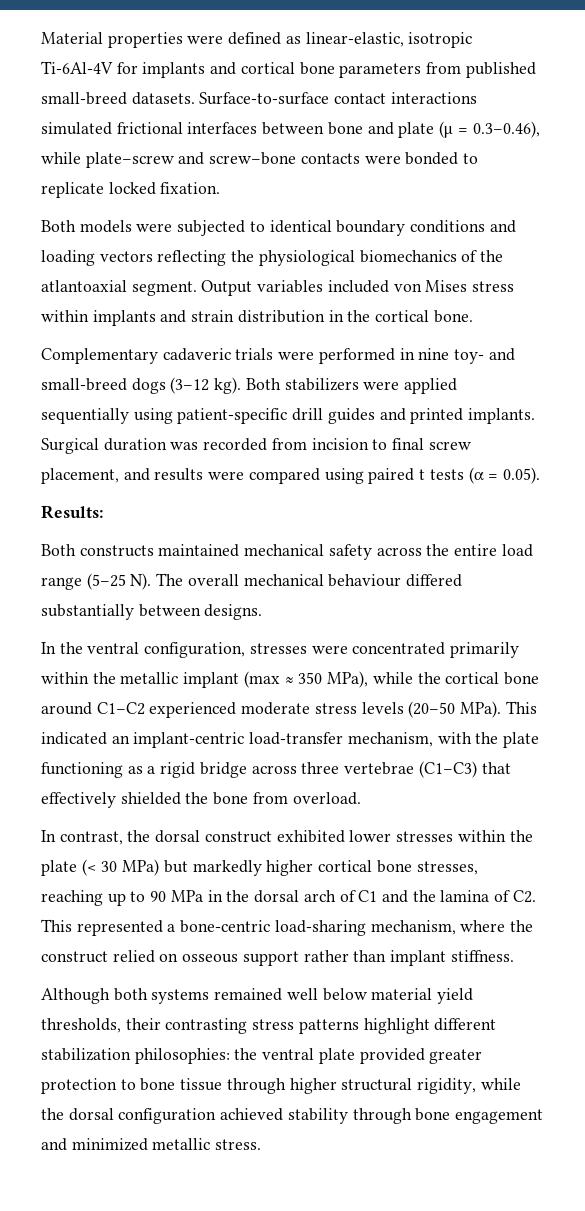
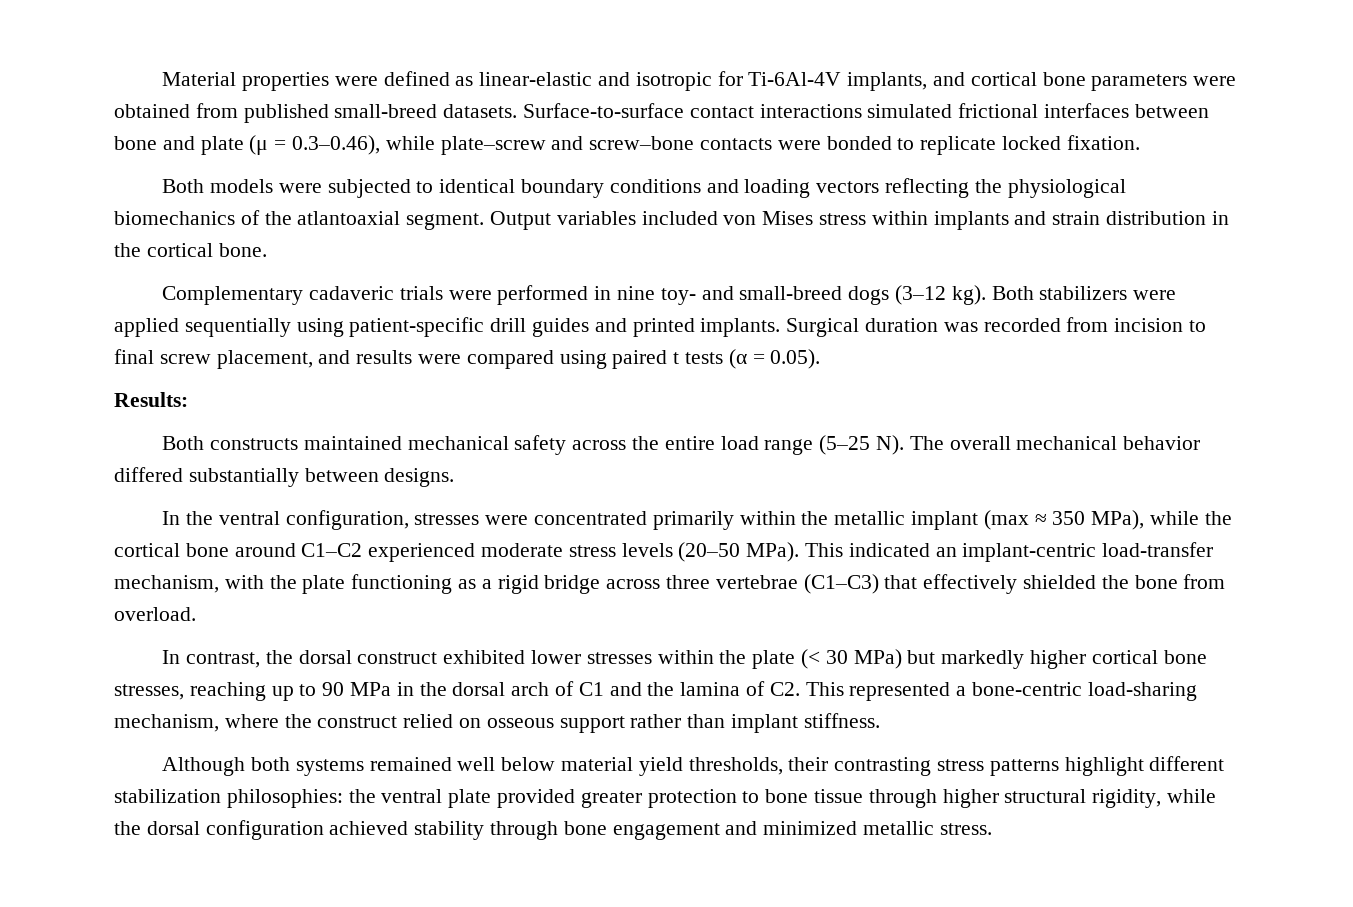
- Material properties were defined as linear-elastic, isotropic Ti-6Al-4V for implants and cortical bone parameters from published small-breed datasets.
+ Material properties were defined as linear-elastic and isotropic for Ti-6Al-4V implants, and cortical bone parameters were obtained from published small-breed datasets.
- Both constructs maintained mechanical safety across the entire load range (5–25 N). The overall mechanical behaviour differed substantially between designs.
+ Both constructs maintained mechanical safety across the entire load range (5–25 N). The overall mechanical behavior differed substantially between designs.

